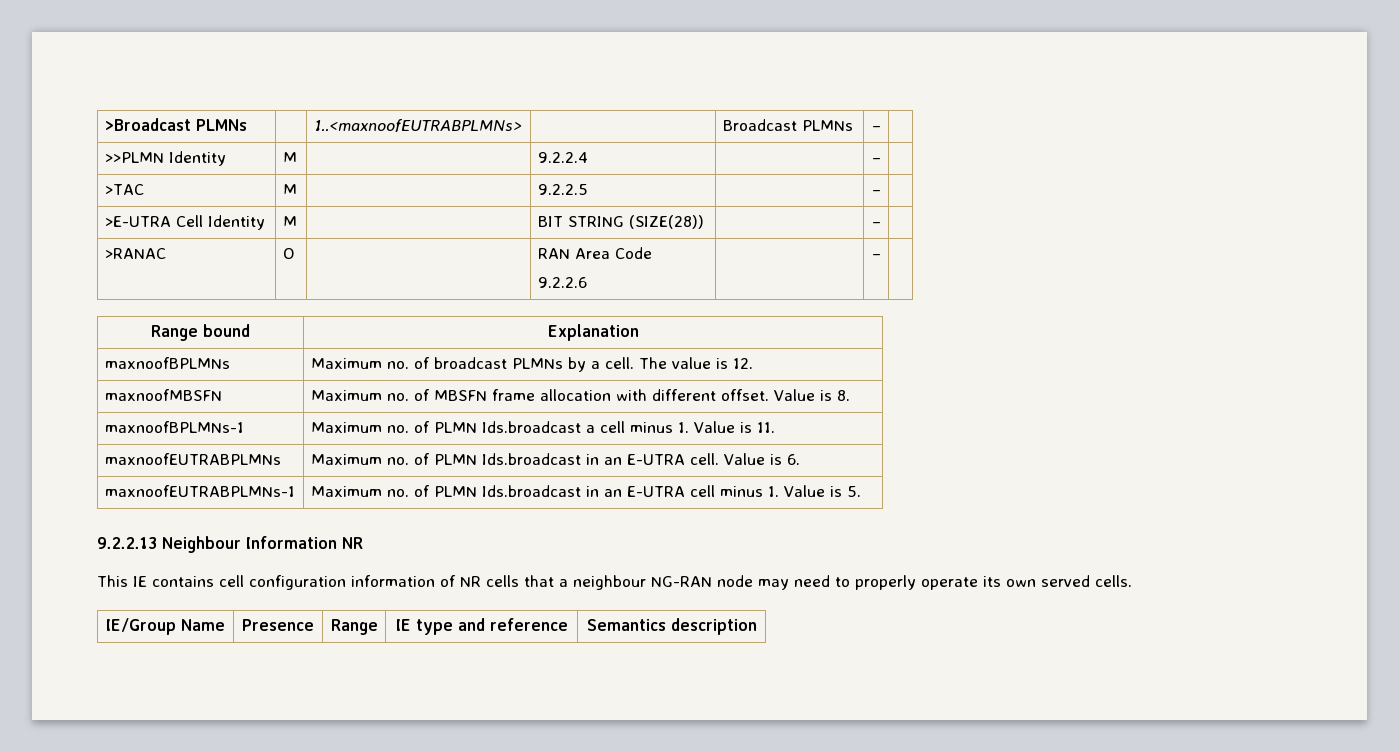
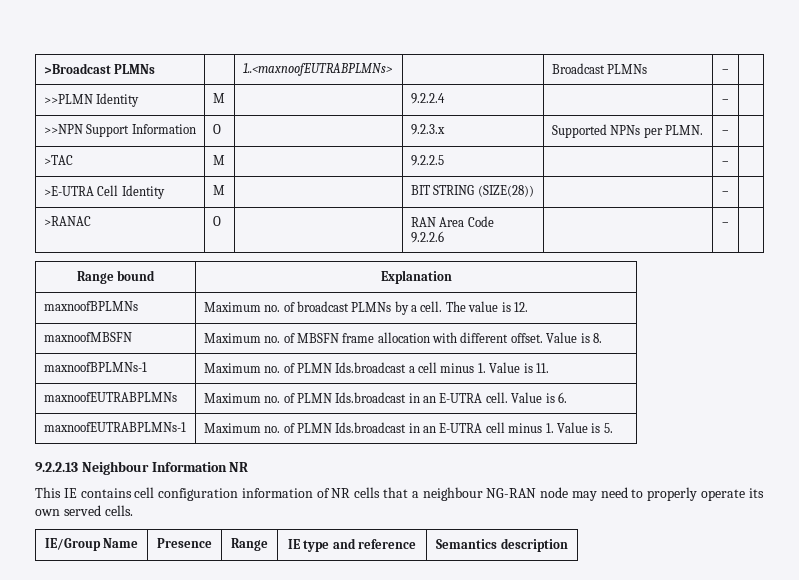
+ >>NPN Support Information | O | | 9.2.3.x | Supported NPNs per PLMN. | – |

